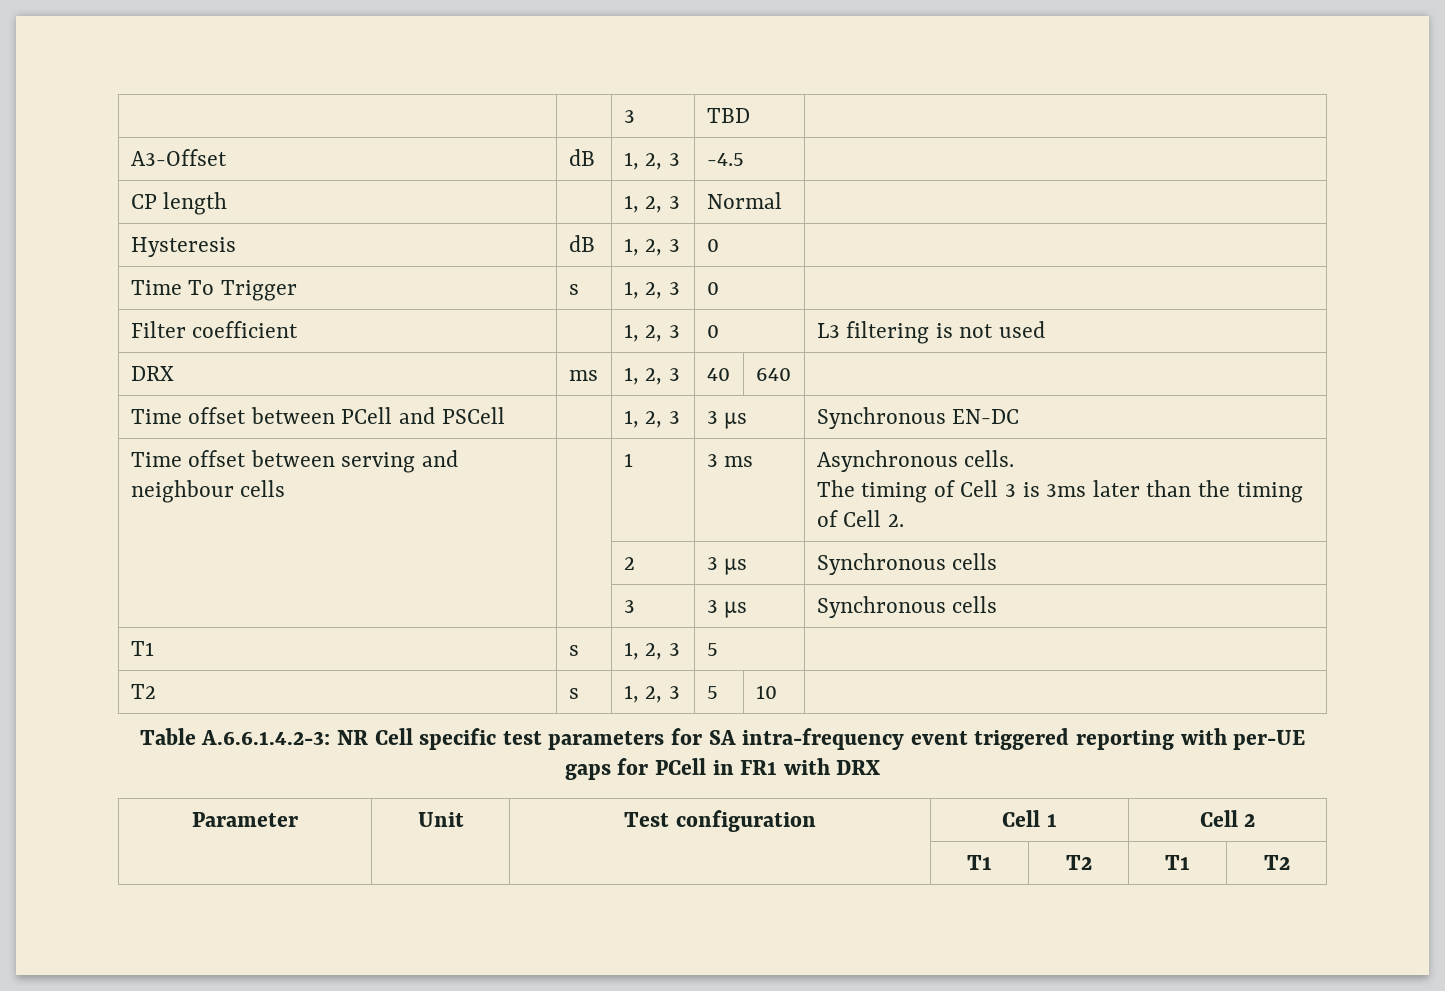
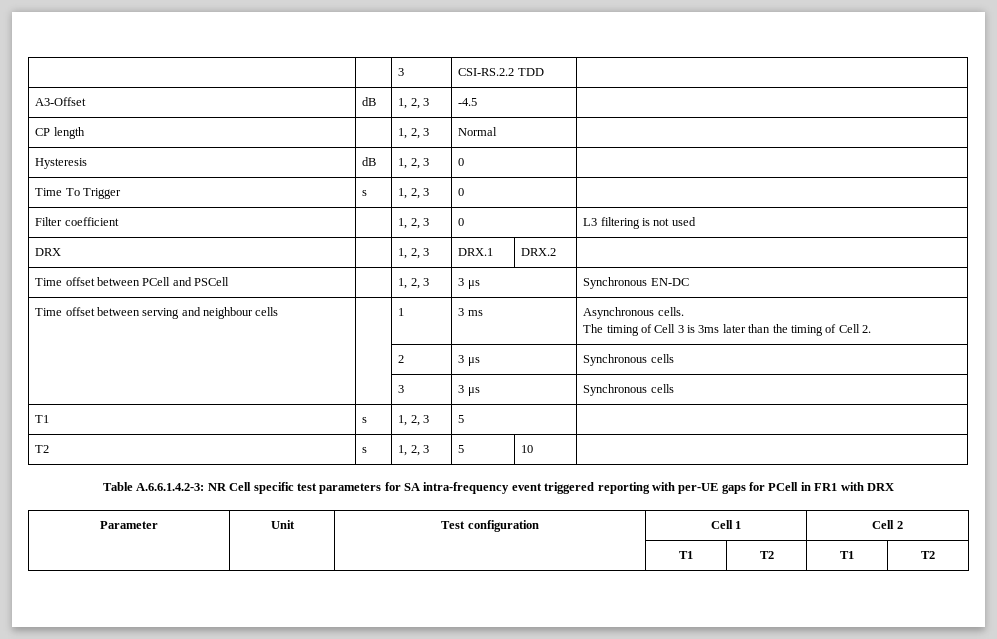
- | | 3 | TBD |
+ | | 3 | CSI-RS.2.2 TDD |
- DRX | ms | 1, 2, 3 | 40 | 640 |
+ DRX | | 1, 2, 3 | DRX.1 | DRX.2 |

